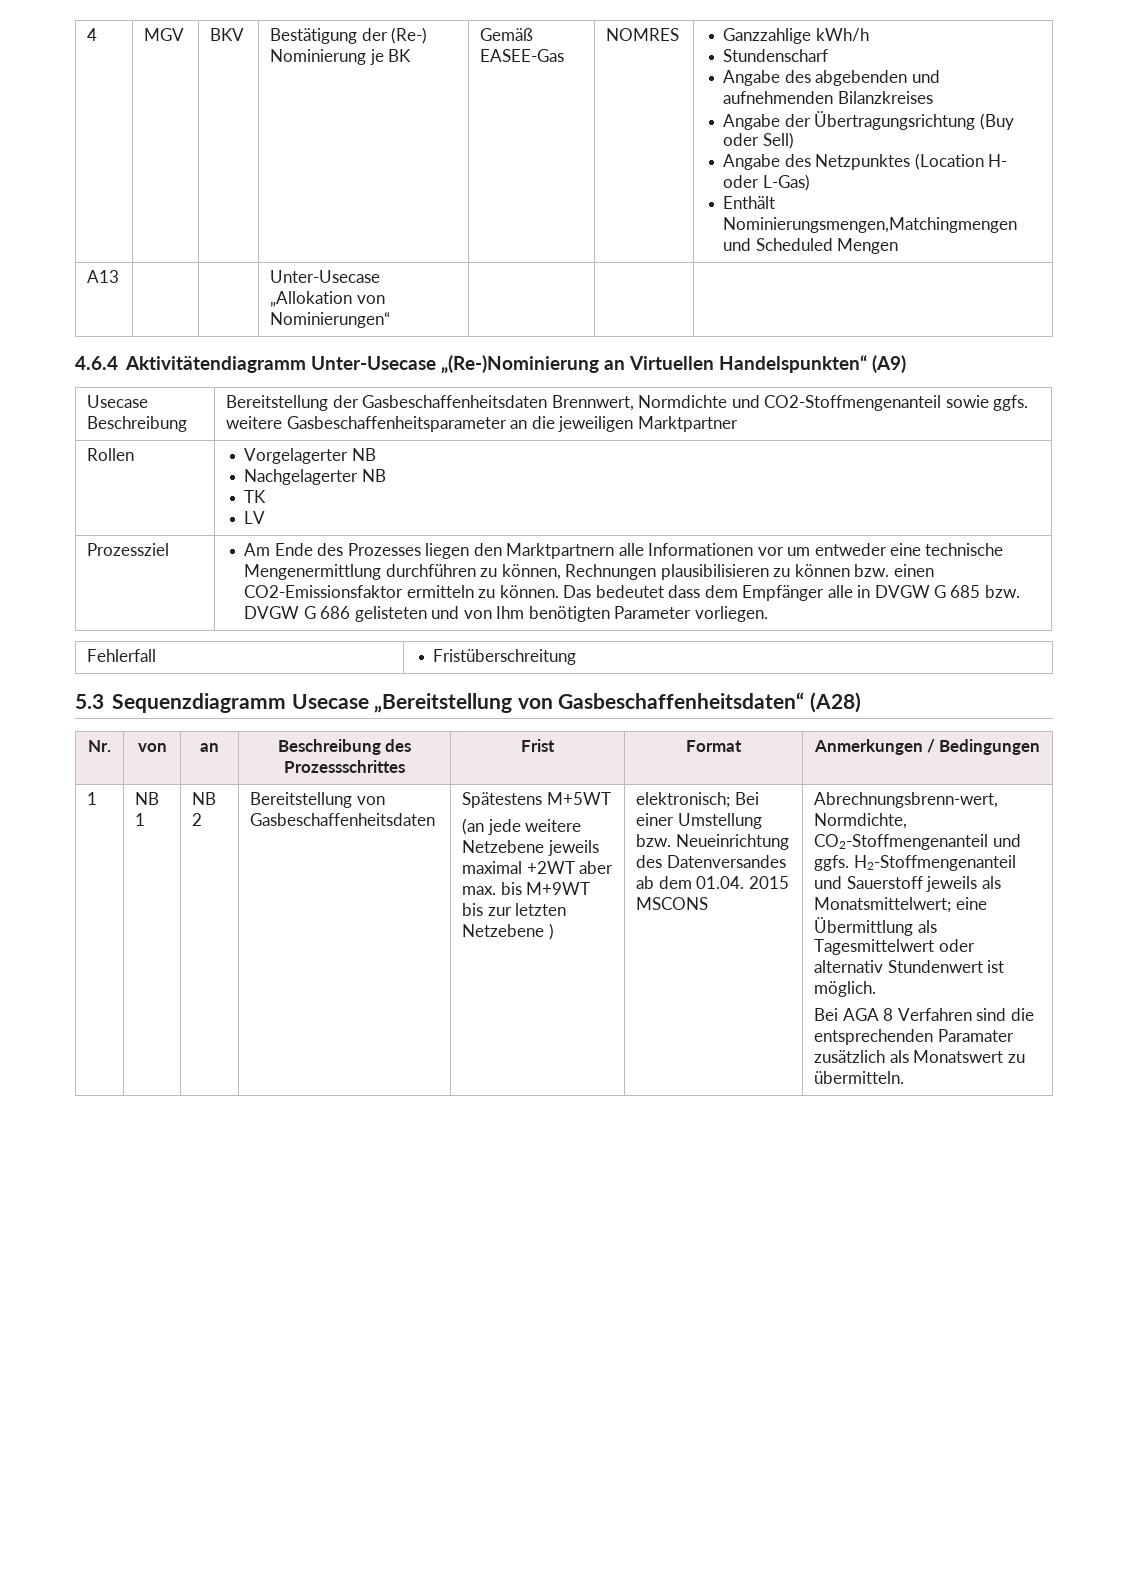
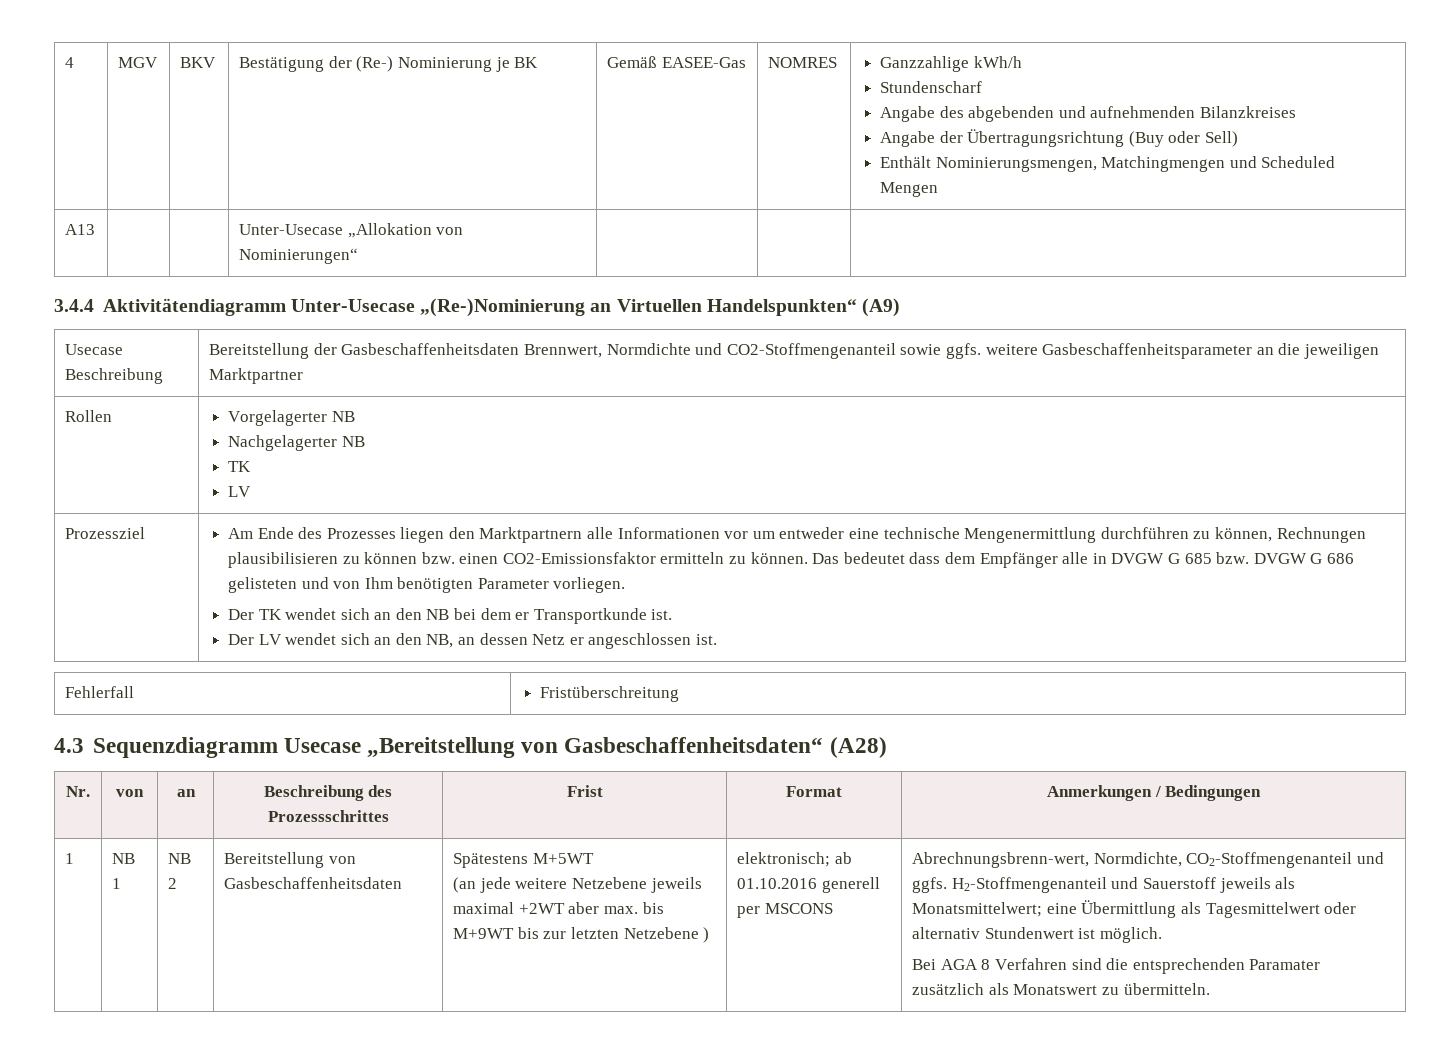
  4 | MGV | BKV | Bestätigung der (Re-) Nominierung je BK | Gemäß EASEE-Gas | NOMRES | Ganzzahlige kWh/h
  Stundenscharf
  Angabe des abgebenden und aufnehmenden Bilanzkreises
  Angabe der Übertragungsrichtung (Buy oder Sell)
- Angabe des Netzpunktes (Location H- oder L-Gas)
- Enthält Nominierungsmengen,Matchingmengen und Scheduled Mengen
+ Enthält Nominierungsmengen, Matchingmengen und Scheduled Mengen
- 4.6.4 Aktivitätendiagramm Unter-Usecase „(Re-)Nominierung an Virtuellen Handelspunkten“ (A9)
+ 3.4.4 Aktivitätendiagramm Unter-Usecase „(Re-)Nominierung an Virtuellen Handelspunkten“ (A9)
+ Der TK wendet sich an den NB bei dem er Transportkunde ist.
+ Der LV wendet sich an den NB, an dessen Netz er angeschlossen ist.
- 5.3 Sequenzdiagramm Usecase „Bereitstellung von Gasbeschaffenheitsdaten“ (A28)
+ 4.3 Sequenzdiagramm Usecase „Bereitstellung von Gasbeschaffenheitsdaten“ (A28)
- elektronisch; Bei einer Umstellung bzw. Neueinrichtung des Datenversandes ab dem 01.04. 2015 MSCONS
+ elektronisch; ab 01.10.2016 generell per MSCONS

